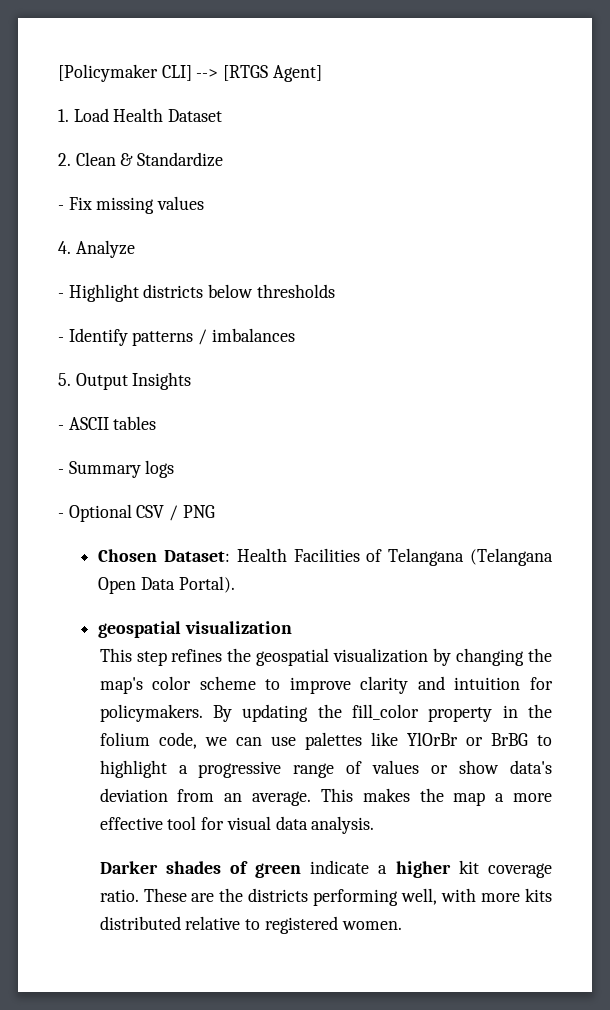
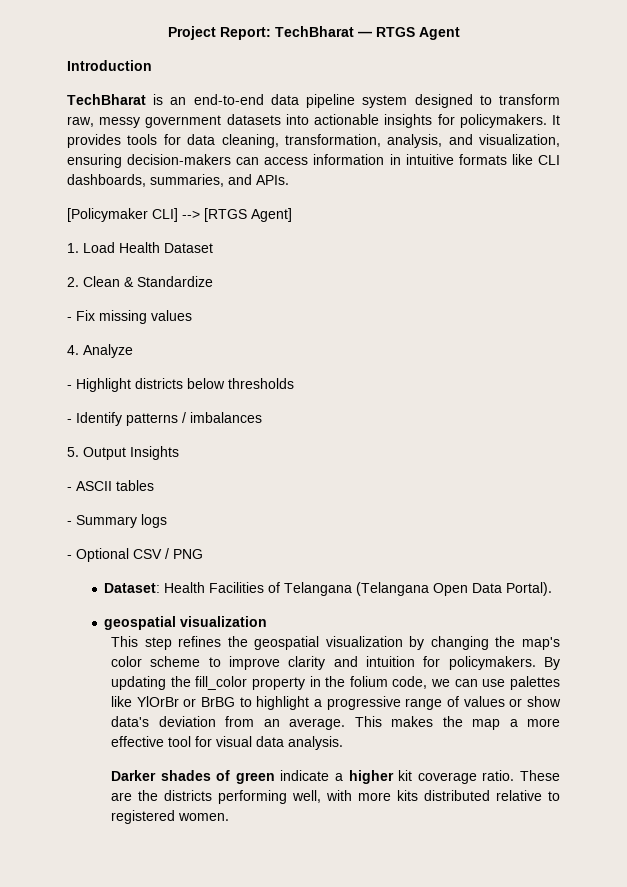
+ Project Report: TechBharat — RTGS Agent
+ Introduction
+ TechBharat is an end-to-end data pipeline system designed to transform raw, messy government datasets into actionable insights for policymakers. It provides tools for data cleaning, transformation, analysis, and visualization, ensuring decision-makers can access information in intuitive formats like CLI dashboards, summaries, and APIs.
- Chosen Dataset: Health Facilities of Telangana (Telangana Open Data Portal).
+ Dataset: Health Facilities of Telangana (Telangana Open Data Portal).

